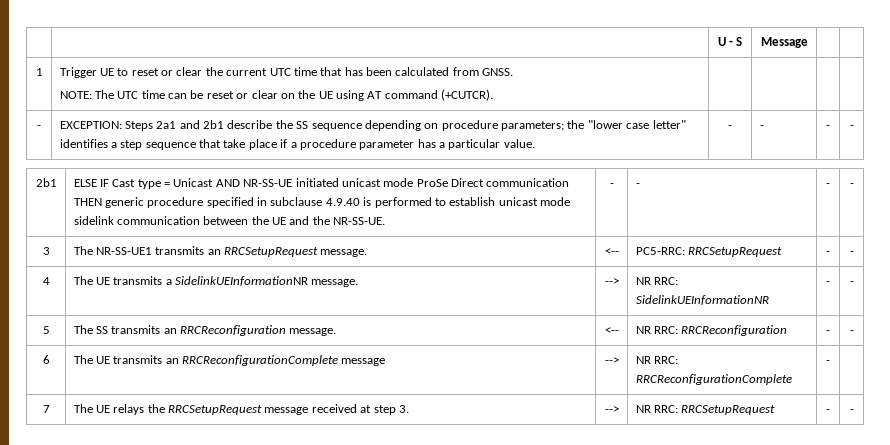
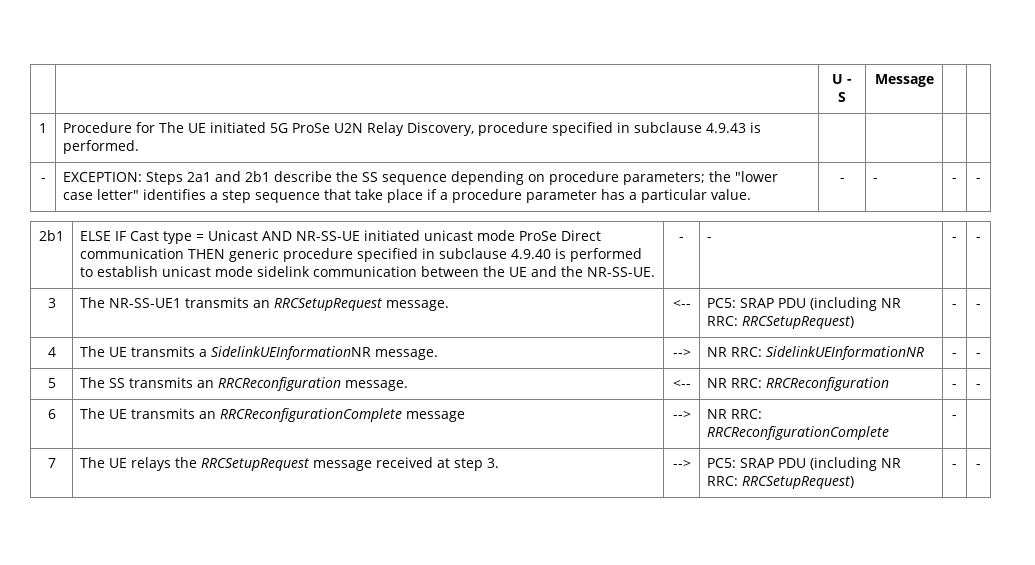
- 1 | Trigger UE to reset or clear the current UTC time that has been calculated from GNSS.
- NOTE: The UTC time can be reset or clear on the UE using AT command (+CUTCR). | | | |
+ 1 | Procedure for The UE initiated 5G ProSe U2N Relay Discovery, procedure specified in subclause 4.9.43 is performed. | | | |
- 3 | The NR-SS-UE1 transmits an RRCSetupRequest message. | <-- | PC5-RRC: RRCSetupRequest | - | -
+ 3 | The NR-SS-UE1 transmits an RRCSetupRequest message. | <-- | PC5: SRAP PDU (including NR RRC: RRCSetupRequest) | - | -
- 7 | The UE relays the RRCSetupRequest message received at step 3. | --> | NR RRC: RRCSetupRequest | - | -
+ 7 | The UE relays the RRCSetupRequest message received at step 3. | --> | PC5: SRAP PDU (including NR RRC: RRCSetupRequest) | - | -

